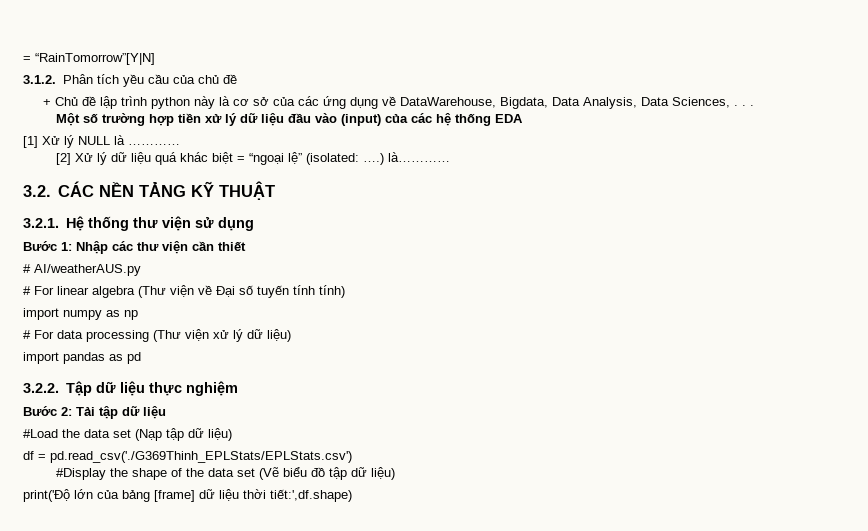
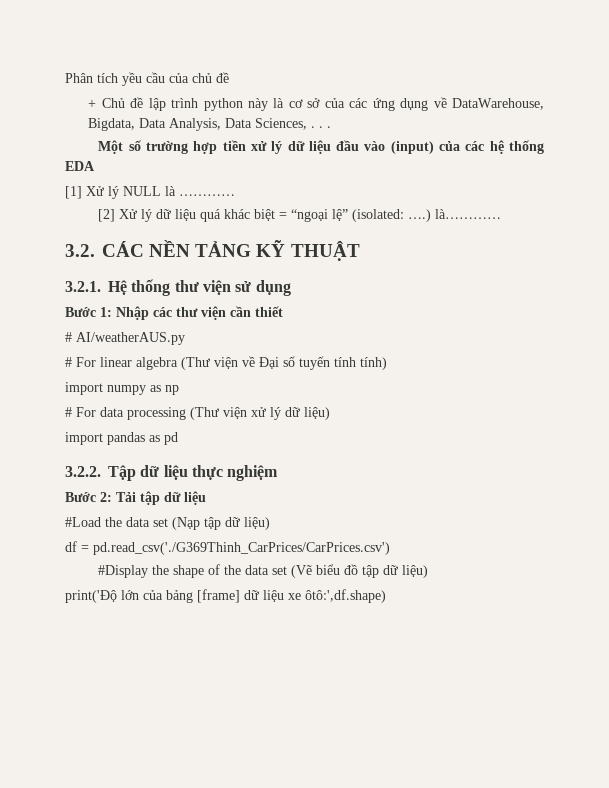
- = “RainTomorrow”[Y|N]
- 3.1.2. Phân tích yều cầu của chủ đề
+ Phân tích yều cầu của chủ đề
- df = pd.read_csv('./G369Thinh_EPLStats/EPLStats.csv')
+ df = pd.read_csv('./G369Thinh_CarPrices/CarPrices.csv')
- print('Độ lớn của bảng [frame] dữ liệu thời tiết:',df.shape)
+ print('Độ lớn của bảng [frame] dữ liệu xe ôtô:',df.shape)

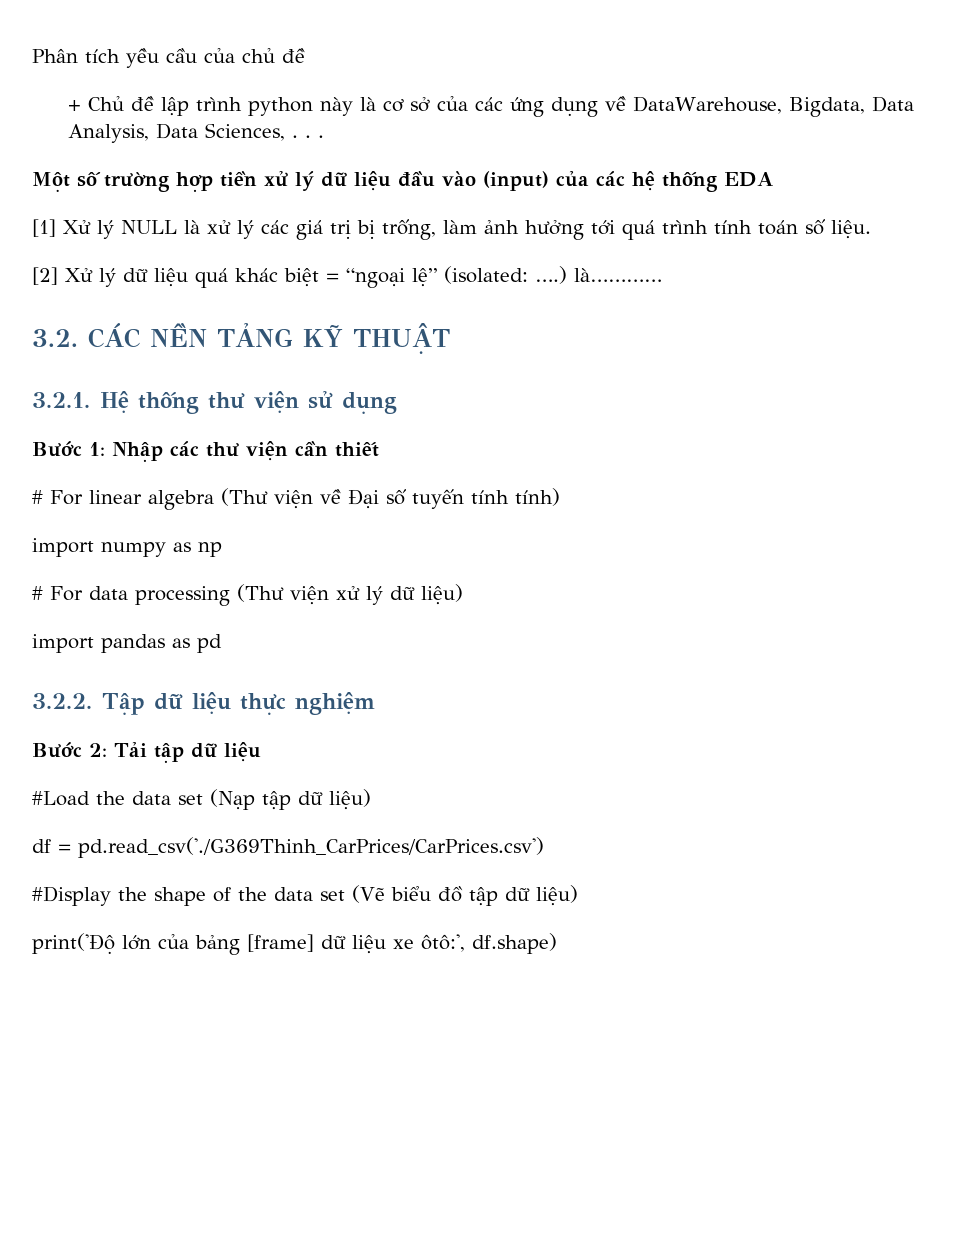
- [1] Xử lý NULL là …………
+ [1] Xử lý NULL là xử lý các giá trị bị trống, làm ảnh hưởng tới quá trình tính toán số liệu.
- # AI/weatherAUS.py
- print('Độ lớn của bảng [frame] dữ liệu xe ôtô:',df.shape)
+ print('Độ lớn của bảng [frame] dữ liệu xe ôtô:', df.shape)

